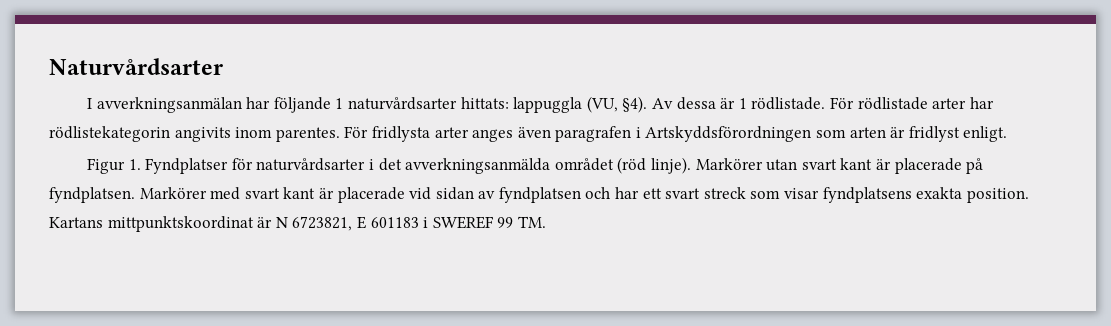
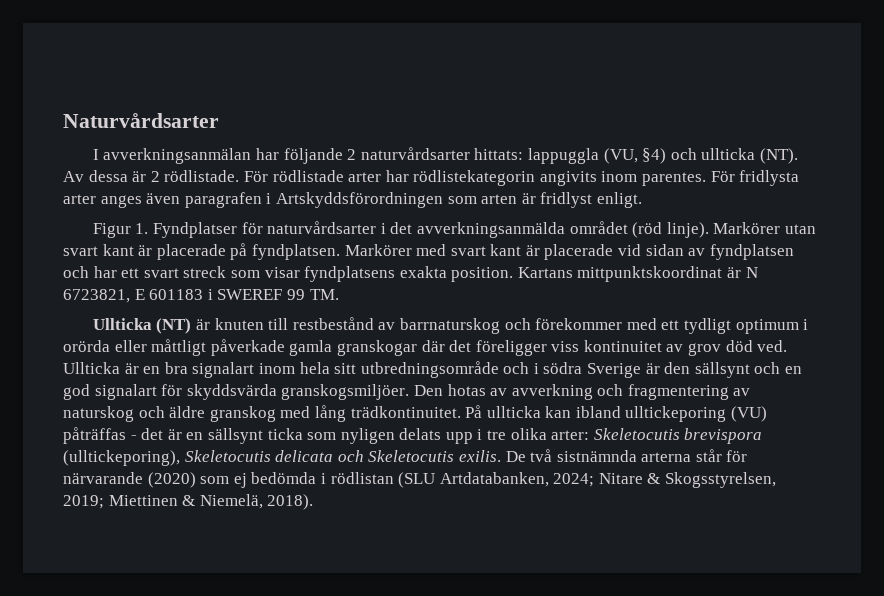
- I avverkningsanmälan har följande 1 naturvårdsarter hittats: lappuggla (VU, §4). Av dessa är 1 rödlistade.
+ I avverkningsanmälan har följande 2 naturvårdsarter hittats: lappuggla (VU, §4) och ullticka (NT). Av dessa är 2 rödlistade.
+ Ullticka (NT) är knuten till restbestånd av barrnaturskog och förekommer med ett tydligt optimum i orörda eller måttligt påverkade gamla granskogar där det föreligger viss kontinuitet av grov död ved. Ullticka är en bra signalart inom hela sitt utbredningsområde och i södra Sverige är den sällsynt och en god signalart för skyddsvärda granskogsmiljöer. Den hotas av avverkning och fragmentering av naturskog och äldre granskog med lång trädkontinuitet. På ullticka kan ibland ulltickeporing (VU) påträffas - det är en sällsynt ticka som nyligen delats upp i tre olika arter: Skeletocutis brevispora (ulltickeporing), Skeletocutis delicata och Skeletocutis exilis. De två sistnämnda arterna står för närvarande (2020) som ej bedömda i rödlistan (SLU Artdatabanken, 2024; Nitare & Skogsstyrelsen, 2019; Miettinen & Niemelä, 2018).

